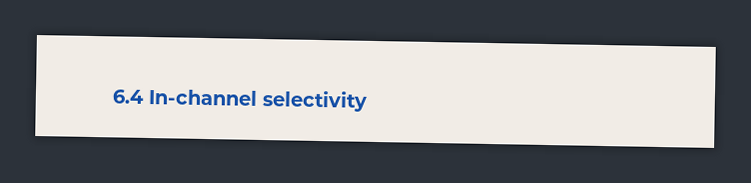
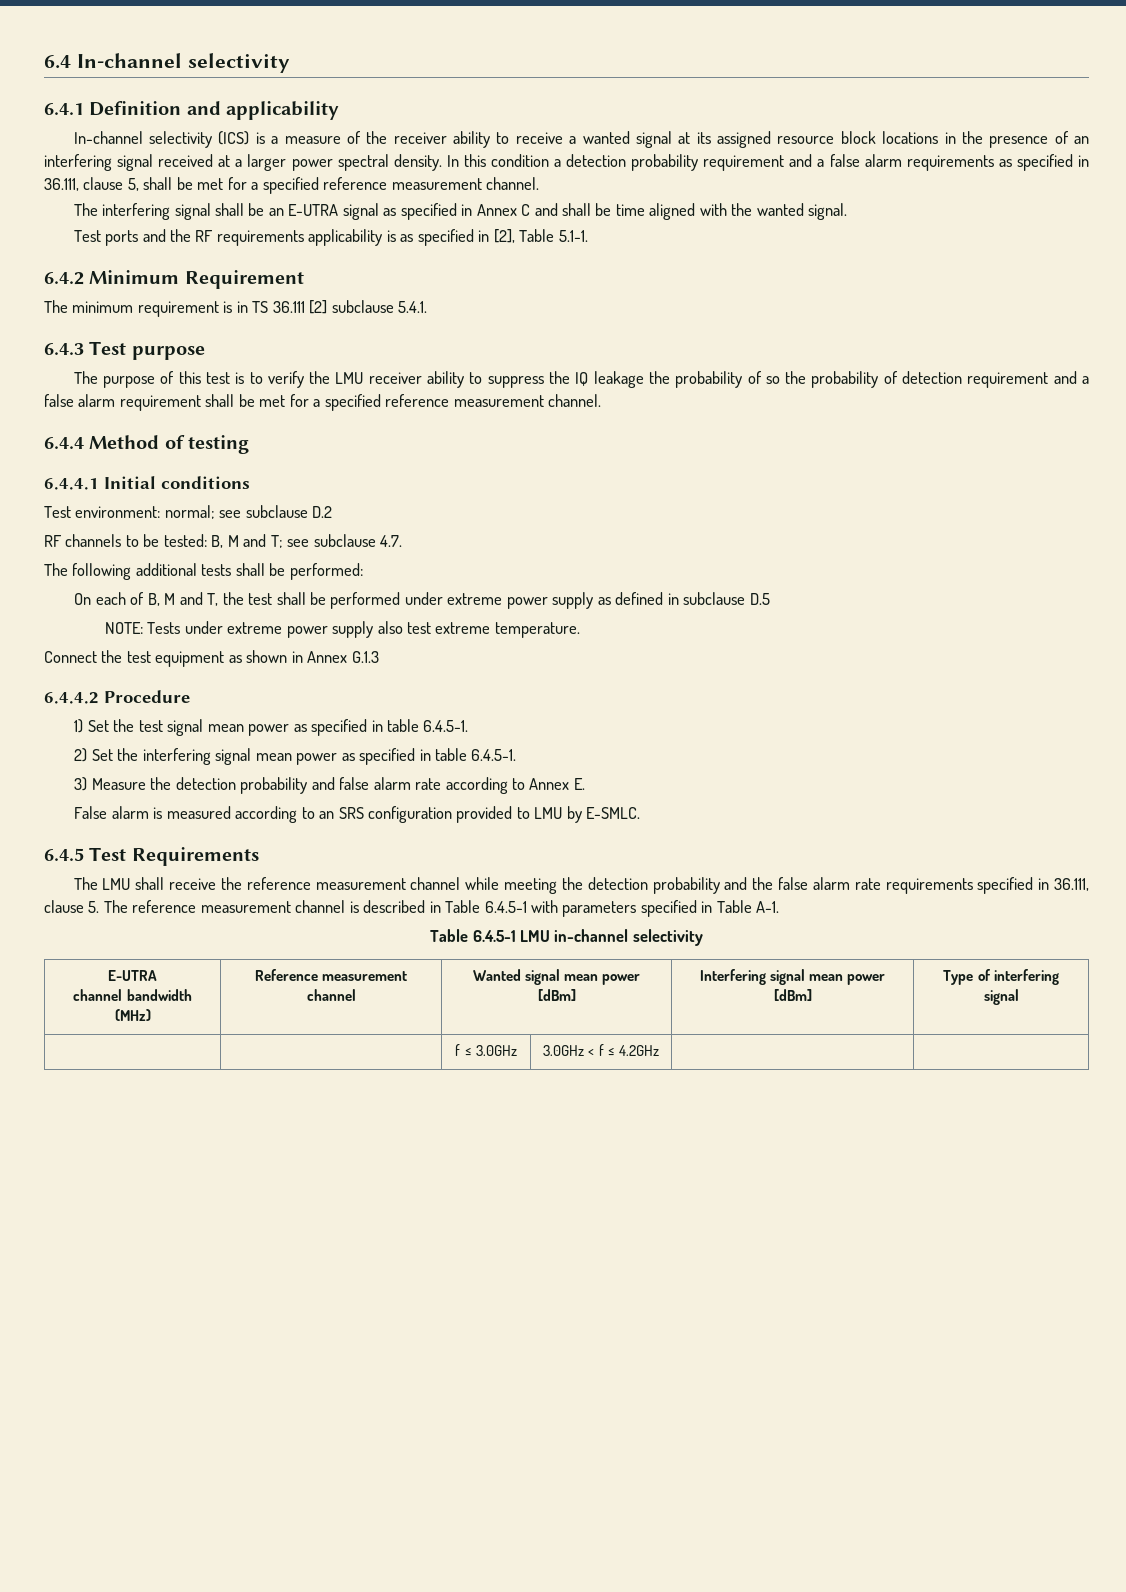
+ 6.4.1 Definition and applicability
+ In-channel selectivity (ICS) is a measure of the receiver ability to receive a wanted signal at its assigned resource block locations in the presence of an interfering signal received at a larger power spectral density. In this condition a detection probability requirement and a false alarm requirements as specified in 36.111, clause 5, shall be met for a specified reference measurement channel.
+ The interfering signal shall be an E-UTRA signal as specified in Annex C and shall be time aligned with the wanted signal.
+ Test ports and the RF requirements applicability is as specified in [2], Table 5.1-1.
+ 6.4.2 Minimum Requirement
+ The minimum requirement is in TS 36.111 [2] subclause 5.4.1.
+ 6.4.3 Test purpose
+ The purpose of this test is to verify the LMU receiver ability to suppress the IQ leakage the probability of so the probability of detection requirement and a false alarm requirement shall be met for a specified reference measurement channel.
+ 6.4.4 Method of testing
+ 6.4.4.1 Initial conditions
+ Test environment: normal; see subclause D.2
+ RF channels to be tested: B, M and T; see subclause 4.7.
+ The following additional tests shall be performed:
+ On each of B, M and T, the test shall be performed under extreme power supply as defined in subclause D.5
+ NOTE: Tests under extreme power supply also test extreme temperature.
+ Connect the test equipment as shown in Annex G.1.3
+ 6.4.4.2 Procedure
+ 1) Set the test signal mean power as specified in table 6.4.5-1.
+ 2) Set the interfering signal mean power as specified in table 6.4.5-1.
+ 3) Measure the detection probability and false alarm rate according to Annex E.
+ False alarm is measured according to an SRS configuration provided to LMU by E-SMLC.
+ 6.4.5 Test Requirements
+ The LMU shall receive the reference measurement channel while meeting the detection probability and the false alarm rate requirements specified in 36.111, clause 5. The reference measurement channel is described in Table 6.4.5-1 with parameters specified in Table A-1.
+ Table 6.4.5-1 LMU in-channel selectivity
+ E-UTRA
+ channel bandwidth (MHz) | Reference measurement channel | Wanted signal mean power [dBm] | Interfering signal mean power [dBm] | Type of interfering signal
+ | | f ≤ 3.0GHz | 3.0GHz < f ≤ 4.2GHz | |

